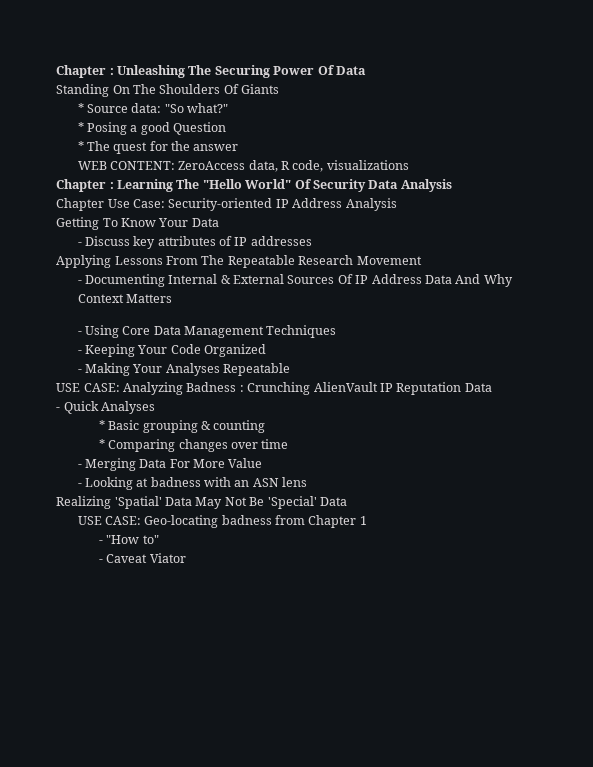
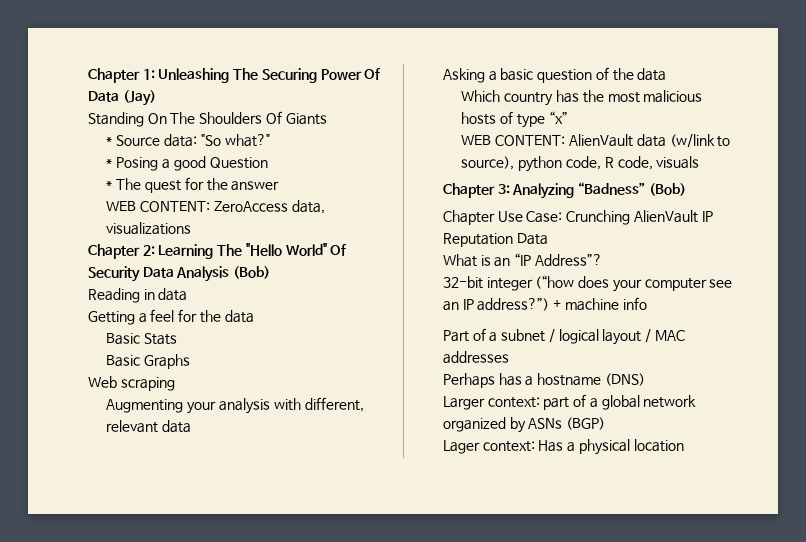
- Chapter : Unleashing The Securing Power Of Data
+ Chapter 1: Unleashing The Securing Power Of Data (Jay)
- WEB CONTENT: ZeroAccess data, R code, visualizations
+ WEB CONTENT: ZeroAccess data, visualizations
- Chapter : Learning The "Hello World" Of Security Data Analysis
- Chapter Use Case: Security-oriented IP Address Analysis
- Getting To Know Your Data
- - Discuss key attributes of IP addresses
- Applying Lessons From The Repeatable Research Movement
- - Documenting Internal & External Sources Of IP Address Data And Why Context Matters
- - Using Core Data Management Techniques
- - Keeping Your Code Organized
- - Making Your Analyses Repeatable
- USE CASE: Analyzing Badness : Crunching AlienVault IP Reputation Data
+ Chapter 2: Learning The "Hello World" Of Security Data Analysis (Bob)
+ Reading in data
+ Getting a feel for the data
+ Basic Stats
+ Basic Graphs
+ Web scraping
+ Augmenting your analysis with different, relevant data
+ Asking a basic question of the data
+ Which country has the most malicious hosts of type “x”
+ WEB CONTENT: AlienVault data (w/link to source), python code, R code, visuals
+ Chapter 3: Analyzing “Badness” (Bob)
+ Chapter Use Case: Crunching AlienVault IP Reputation Data
- - Quick Analyses
- * Basic grouping & counting
- * Comparing changes over time
- - Merging Data For More Value
- - Looking at badness with an ASN lens
- Realizing 'Spatial' Data May Not Be 'Special' Data
- USE CASE: Geo-locating badness from Chapter 1
- - "How to"
- - Caveat Viator
+ What is an “IP Address”?
+ 32-bit integer (“how does your computer see an IP address?”) + machine info
+ Part of a subnet / logical layout / MAC addresses
+ Perhaps has a hostname (DNS)
+ Larger context: part of a global network organized by ASNs (BGP)
+ Lager context: Has a physical location

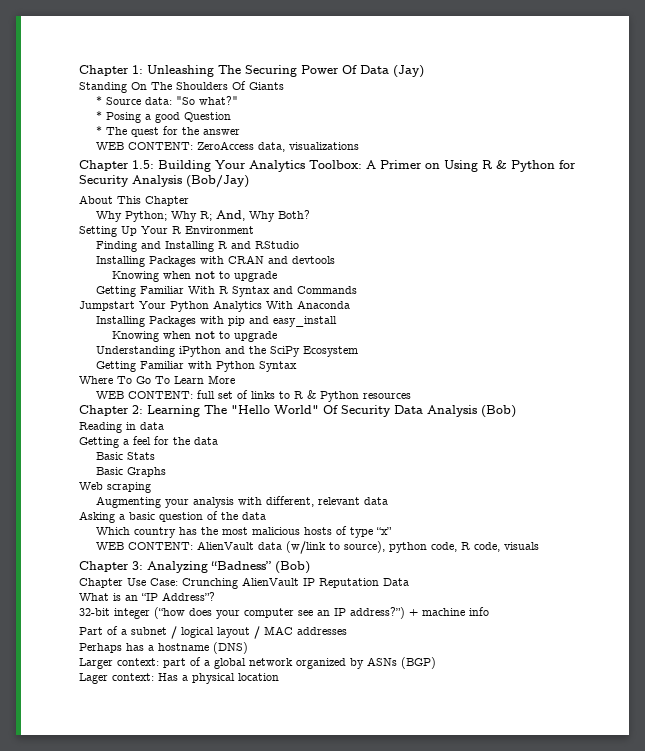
+ Chapter 1.5: Building Your Analytics Toolbox: A Primer on Using R & Python for Security Analysis (Bob/Jay)
+ About This Chapter
+ Why Python; Why R; And, Why Both?
+ Setting Up Your R Environment
+ Finding and Installing R and RStudio
+ Installing Packages with CRAN and devtools
+ Knowing when not to upgrade
+ Getting Familiar With R Syntax and Commands
+ Jumpstart Your Python Analytics With Anaconda
+ Installing Packages with pip and easy_install
+ Knowing when not to upgrade
+ Understanding iPython and the SciPy Ecosystem
+ Getting Familiar with Python Syntax
+ Where To Go To Learn More
+ WEB CONTENT: full set of links to R & Python resources

